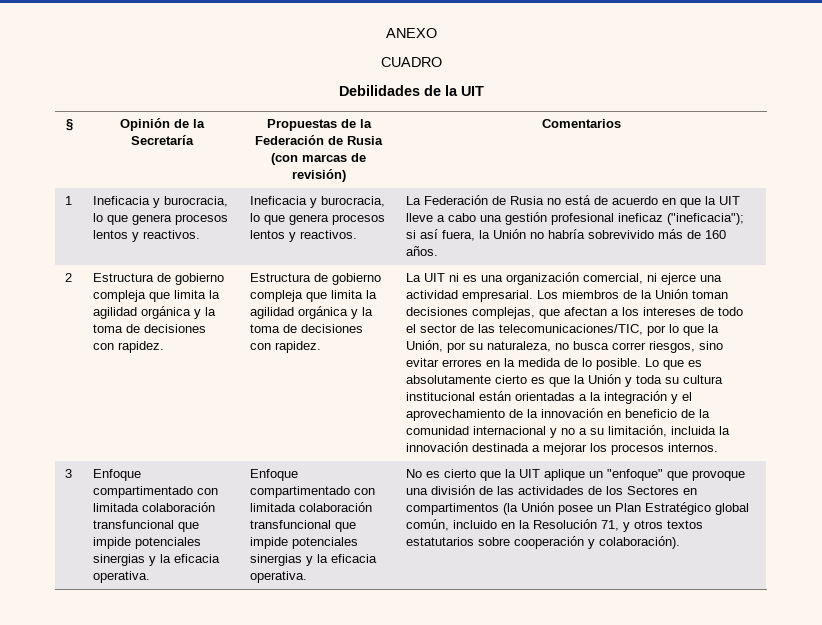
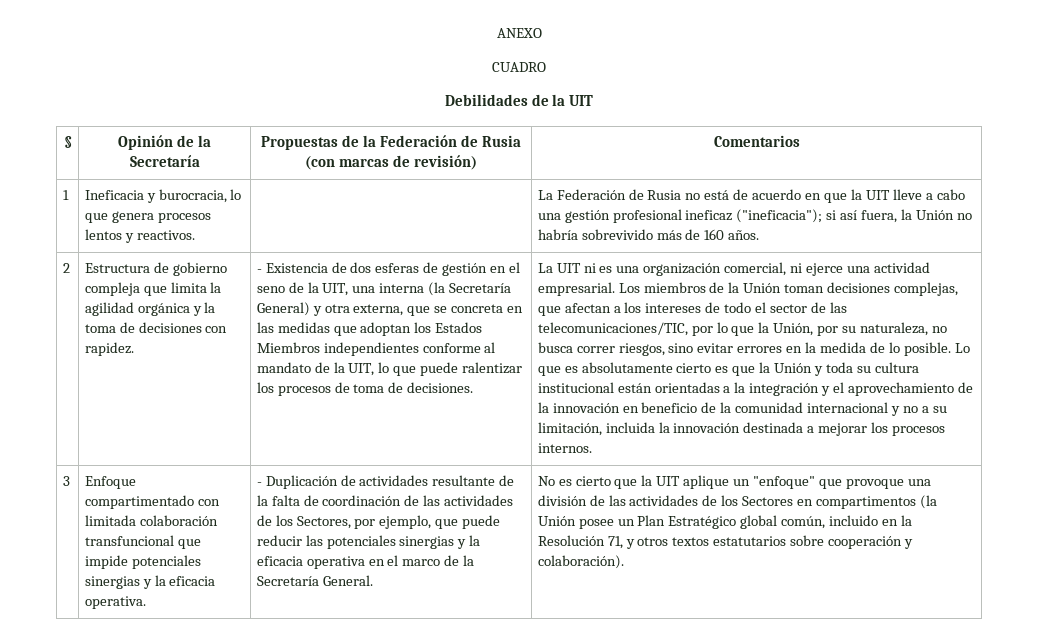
- Ineficacia y burocracia, lo que genera procesos lentos y reactivos. | Ineficacia y burocracia, lo que genera procesos lentos y reactivos.
+ Ineficacia y burocracia, lo que genera procesos lentos y reactivos.
- Estructura de gobierno compleja que limita la agilidad orgánica y la toma de decisiones con rapidez. | Estructura de gobierno compleja que limita la agilidad orgánica y la toma de decisiones con rapidez.
+ Estructura de gobierno compleja que limita la agilidad orgánica y la toma de decisiones con rapidez. | - Existencia de dos esferas de gestión en el seno de la UIT, una interna (la Secretaría General) y otra externa, que se concreta en las medidas que adoptan los Estados Miembros independientes conforme al mandato de la UIT, lo que puede ralentizar los procesos de toma de decisiones.
- Enfoque compartimentado con limitada colaboración transfuncional que impide potenciales sinergias y la eficacia operativa. | Enfoque compartimentado con limitada colaboración transfuncional que impide potenciales sinergias y la eficacia operativa.
+ Enfoque compartimentado con limitada colaboración transfuncional que impide potenciales sinergias y la eficacia operativa. | - Duplicación de actividades resultante de la falta de coordinación de las actividades de los Sectores, por ejemplo, que puede reducir las potenciales sinergias y la eficacia operativa en el marco de la Secretaría General.

